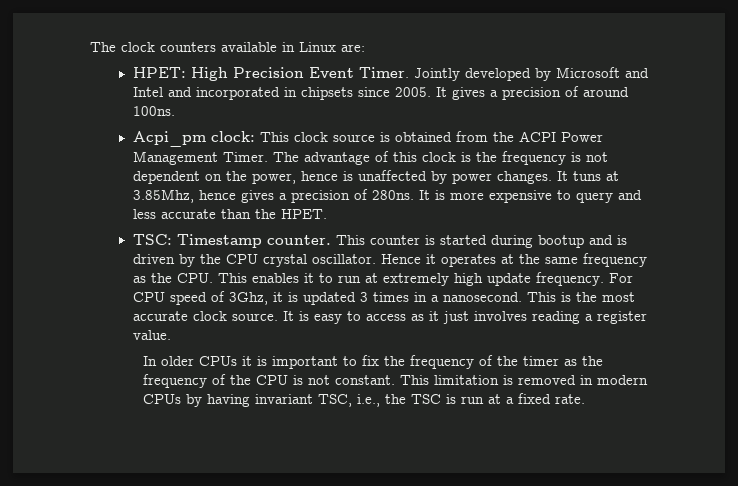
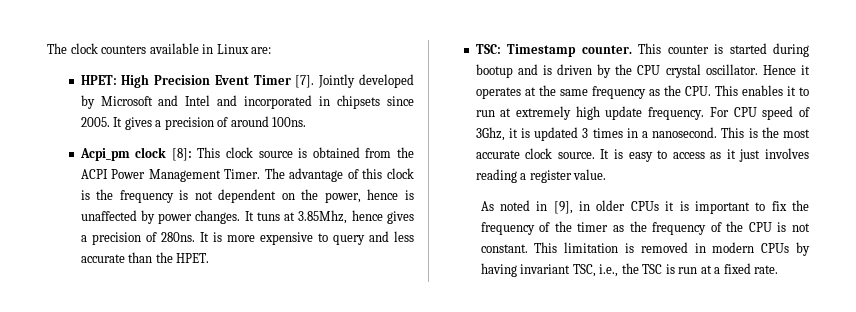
- HPET: High Precision Event Timer.
+ HPET: High Precision Event Timer [7].
- Acpi_pm clock: This clock source is obtained from the ACPI Power Management Timer.
+ Acpi_pm clock [8]: This clock source is obtained from the ACPI Power Management Timer.
- In older CPUs it is important to fix the frequency of the timer as the frequency of the CPU is not constant.
+ As noted in [9], in older CPUs it is important to fix the frequency of the timer as the frequency of the CPU is not constant.

